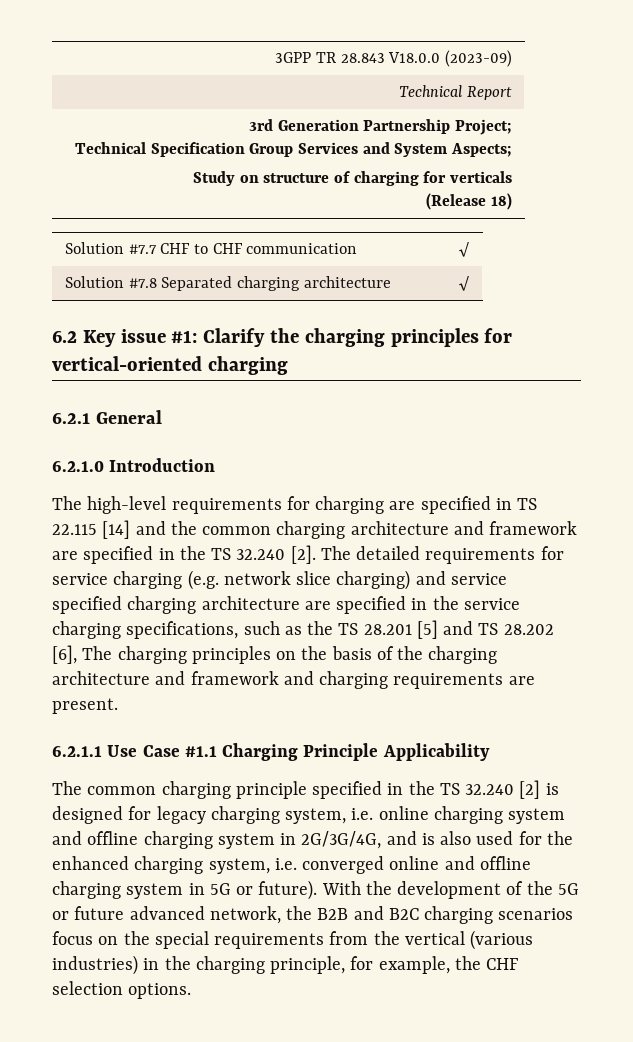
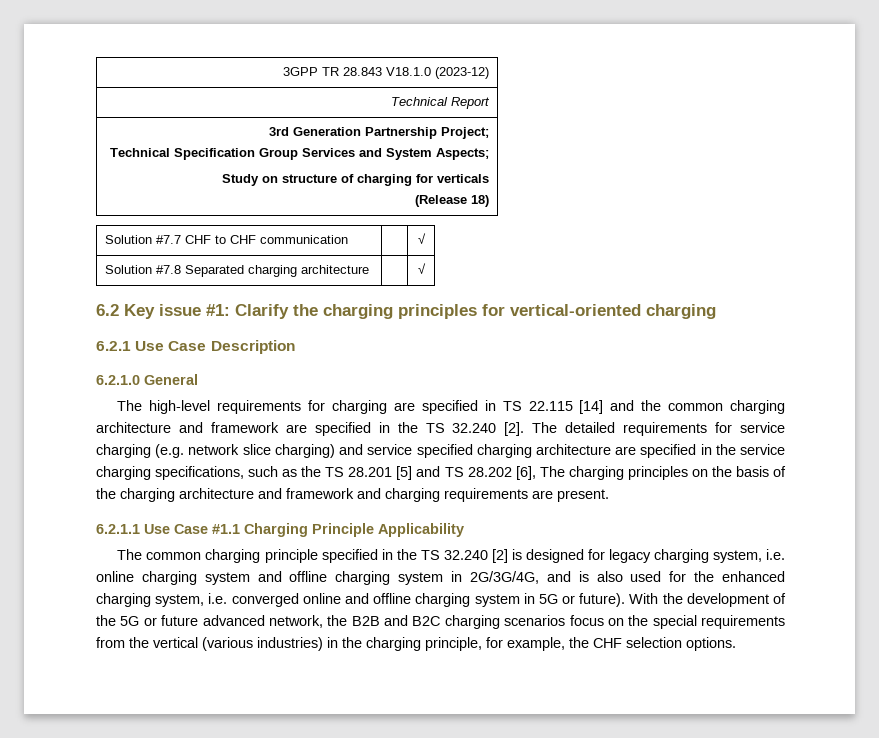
- 3GPP TR 28.843 V18.0.0 (2023-09)
+ 3GPP TR 28.843 V18.1.0 (2023-12)
- 6.2.1 General
+ 6.2.1 Use Case Description
- 6.2.1.0 Introduction
+ 6.2.1.0 General

